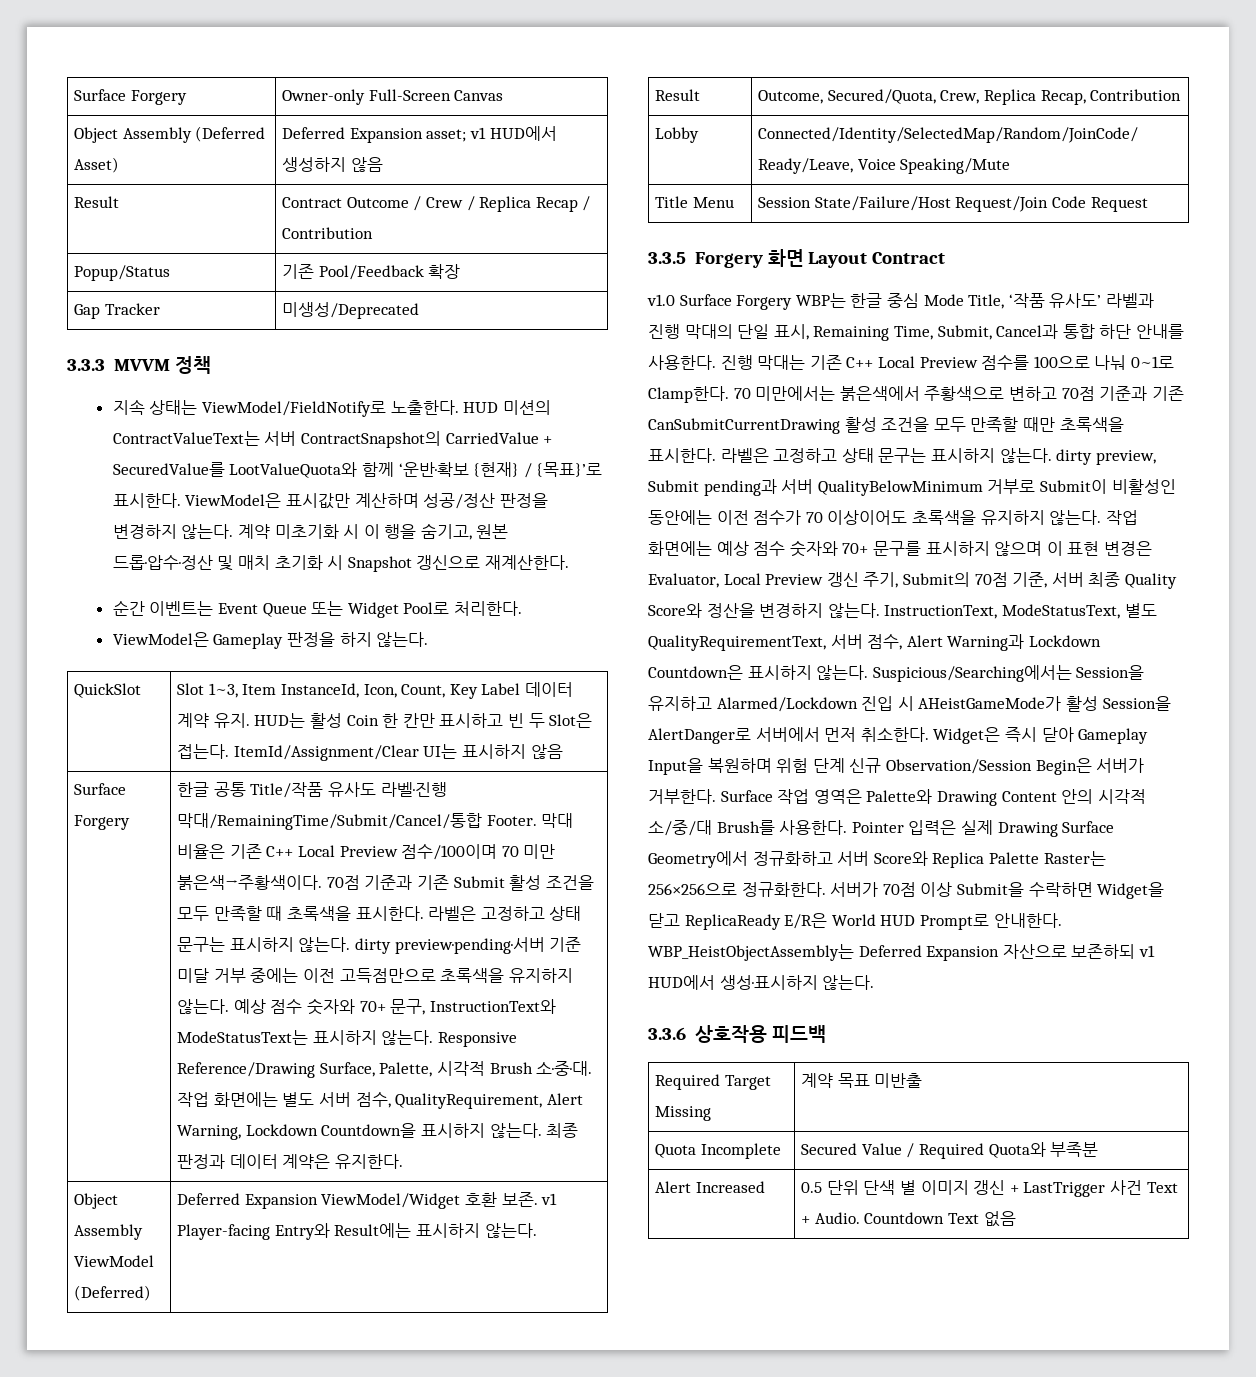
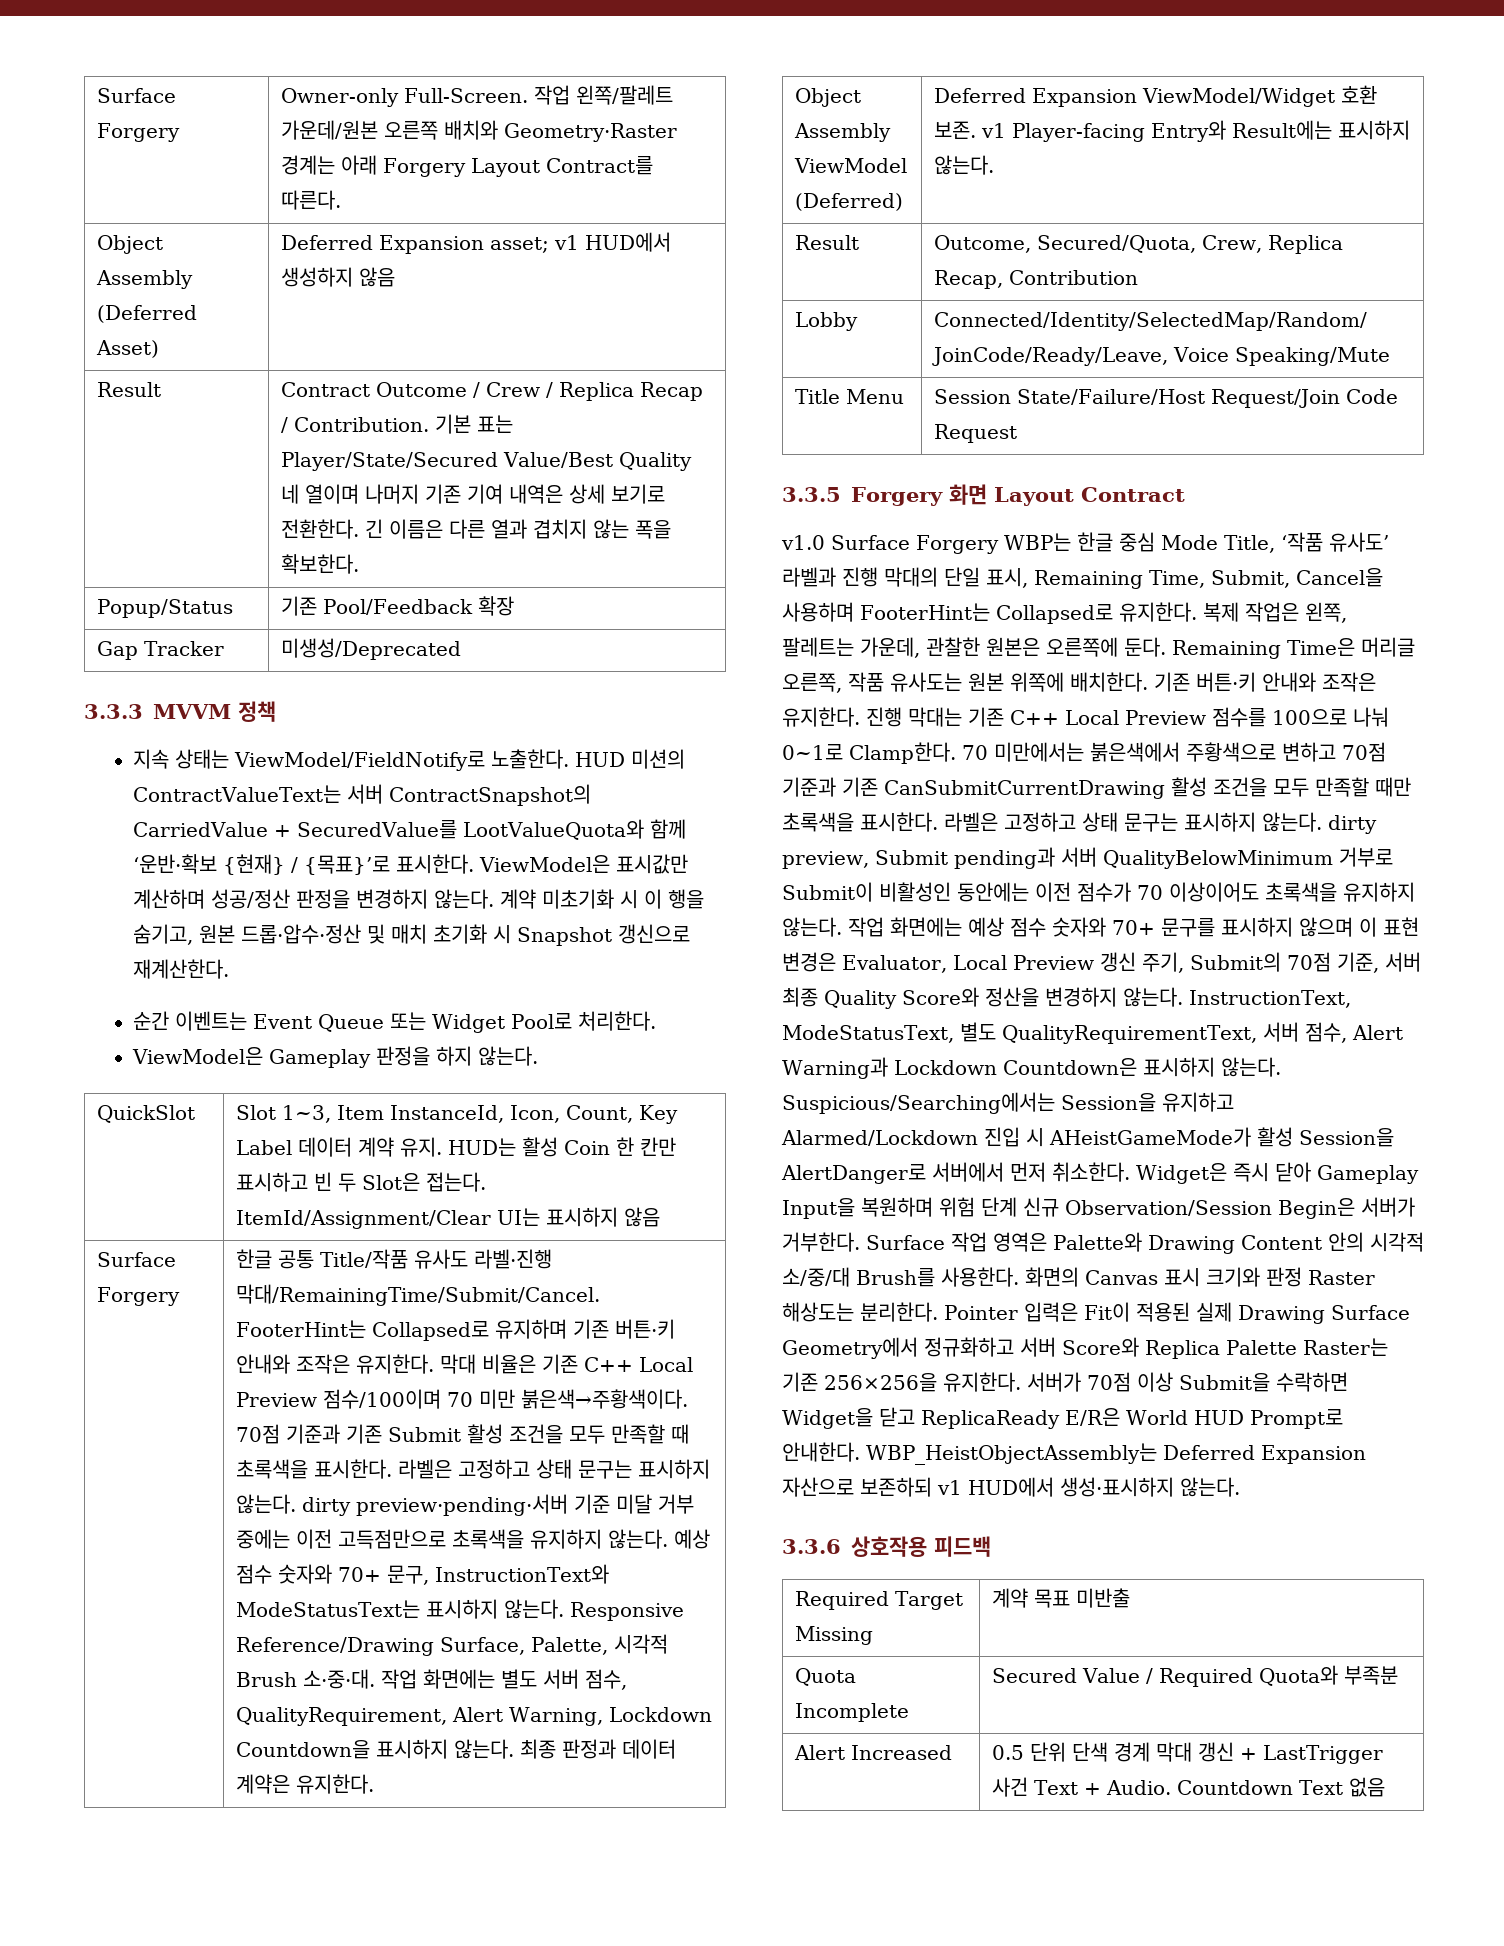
- Surface Forgery | Owner-only Full-Screen Canvas
+ Surface Forgery | Owner-only Full-Screen. 작업 왼쪽/팔레트 가운데/원본 오른쪽 배치와 Geometry·Raster 경계는 아래 Forgery Layout Contract를 따른다.
- Result | Contract Outcome / Crew / Replica Recap / Contribution
+ Result | Contract Outcome / Crew / Replica Recap / Contribution. 기본 표는 Player/State/Secured Value/Best Quality 네 열이며 나머지 기존 기여 내역은 상세 보기로 전환한다. 긴 이름은 다른 열과 겹치지 않는 폭을 확보한다.
- 한글 공통 Title/작품 유사도 라벨·진행 막대/RemainingTime/Submit/Cancel/통합 Footer.
+ 한글 공통 Title/작품 유사도 라벨·진행 막대/RemainingTime/Submit/Cancel. FooterHint는 Collapsed로 유지하며 기존 버튼·키 안내와 조작은 유지한다.
- v1.0 Surface Forgery WBP는 한글 중심 Mode Title, ‘작품 유사도’ 라벨과 진행 막대의 단일 표시, Remaining Time, Submit, Cancel과 통합 하단 안내를 사용한다.
+ v1.0 Surface Forgery WBP는 한글 중심 Mode Title, ‘작품 유사도’ 라벨과 진행 막대의 단일 표시, Remaining Time, Submit, Cancel을 사용하며 FooterHint는 Collapsed로 유지한다. 복제 작업은 왼쪽, 팔레트는 가운데, 관찰한 원본은 오른쪽에 둔다. Remaining Time은 머리글 오른쪽, 작품 유사도는 원본 위쪽에 배치한다. 기존 버튼·키 안내와 조작은 유지한다.
- Pointer 입력은 실제 Drawing Surface Geometry에서 정규화하고 서버 Score와 Replica Palette Raster는 256×256으로 정규화한다.
+ 화면의 Canvas 표시 크기와 판정 Raster 해상도는 분리한다. Pointer 입력은 Fit이 적용된 실제 Drawing Surface Geometry에서 정규화하고 서버 Score와 Replica Palette Raster는 기존 256×256을 유지한다.
- Alert Increased | 0.5 단위 단색 별 이미지 갱신 + LastTrigger 사건 Text + Audio. Countdown Text 없음
+ Alert Increased | 0.5 단위 단색 경계 막대 갱신 + LastTrigger 사건 Text + Audio. Countdown Text 없음

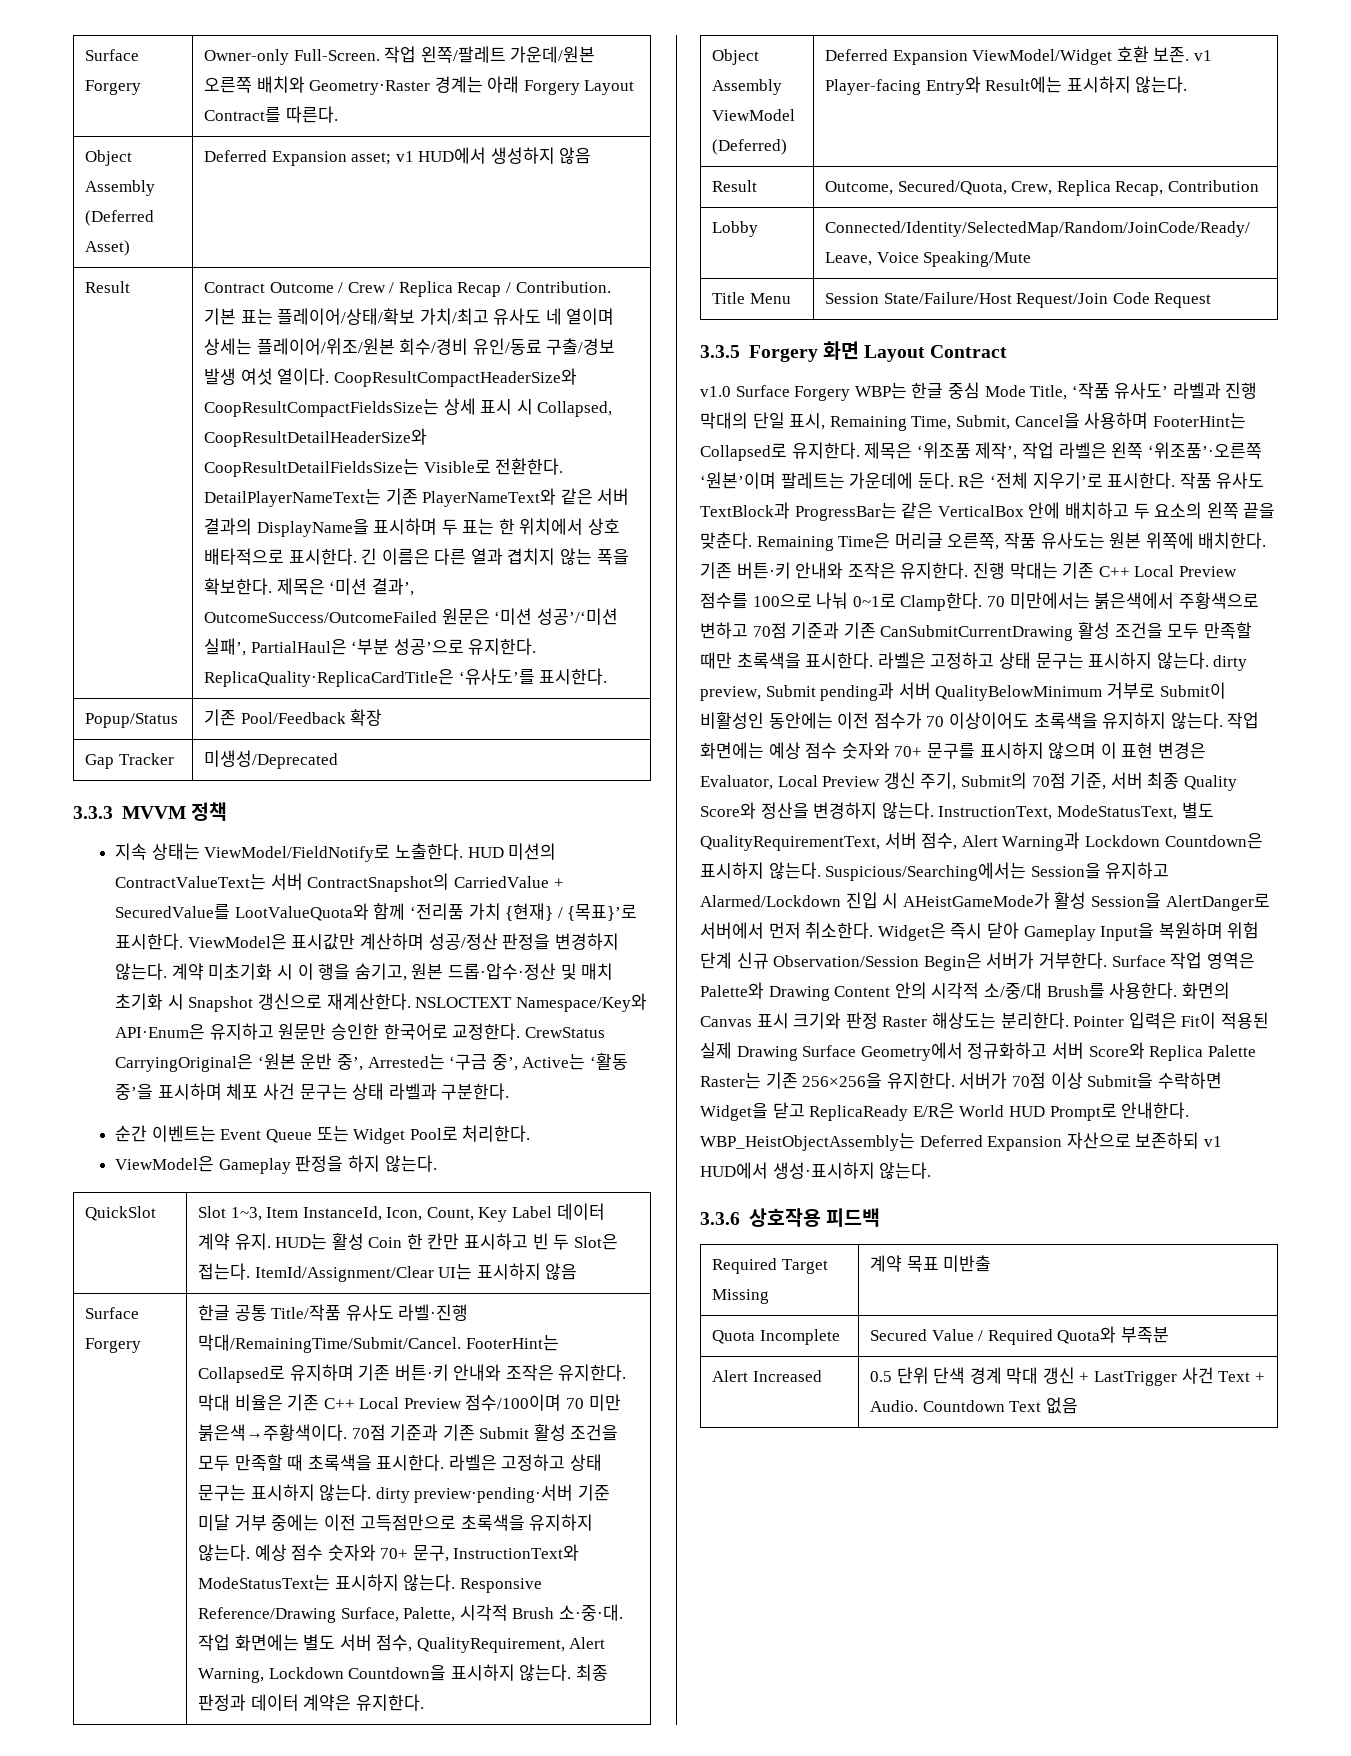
- 기본 표는 Player/State/Secured Value/Best Quality 네 열이며 나머지 기존 기여 내역은 상세 보기로 전환한다.
+ 기본 표는 플레이어/상태/확보 가치/최고 유사도 네 열이며 상세는 플레이어/위조/원본 회수/경비 유인/동료 구출/경보 발생 여섯 열이다. CoopResultCompactHeaderSize와 CoopResultCompactFieldsSize는 상세 표시 시 Collapsed, CoopResultDetailHeaderSize와 CoopResultDetailFieldsSize는 Visible로 전환한다. DetailPlayerNameText는 기존 PlayerNameText와 같은 서버 결과의 DisplayName을 표시하며 두 표는 한 위치에서 상호 배타적으로 표시한다.
+ 제목은 ‘미션 결과’, OutcomeSuccess/OutcomeFailed 원문은 ‘미션 성공’/‘미션 실패’, PartialHaul은 ‘부분 성공’으로 유지한다. ReplicaQuality·ReplicaCardTitle은 ‘유사도’를 표시한다.
- HUD 미션의 ContractValueText는 서버 ContractSnapshot의 CarriedValue + SecuredValue를 LootValueQuota와 함께 ‘운반·확보 {현재} / {목표}’로 표시한다.
+ HUD 미션의 ContractValueText는 서버 ContractSnapshot의 CarriedValue + SecuredValue를 LootValueQuota와 함께 ‘전리품 가치 {현재} / {목표}’로 표시한다.
+ NSLOCTEXT Namespace/Key와 API·Enum은 유지하고 원문만 승인한 한국어로 교정한다. CrewStatus CarryingOriginal은 ‘원본 운반 중’, Arrested는 ‘구금 중’, Active는 ‘활동 중’을 표시하며 체포 사건 문구는 상태 라벨과 구분한다.
- 복제 작업은 왼쪽, 팔레트는 가운데, 관찰한 원본은 오른쪽에 둔다.
+ 제목은 ‘위조품 제작’, 작업 라벨은 왼쪽 ‘위조품’·오른쪽 ‘원본’이며 팔레트는 가운데에 둔다. R은 ‘전체 지우기’로 표시한다. 작품 유사도 TextBlock과 ProgressBar는 같은 VerticalBox 안에 배치하고 두 요소의 왼쪽 끝을 맞춘다.

